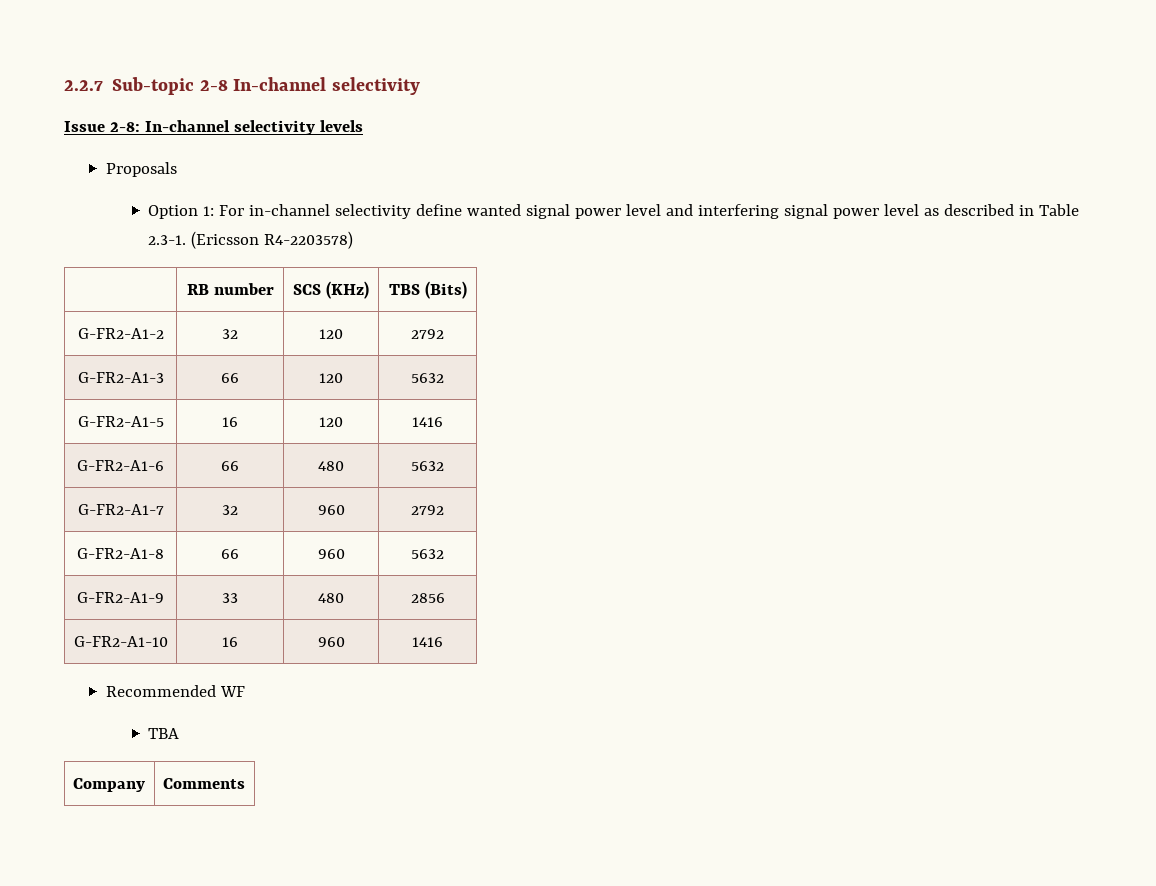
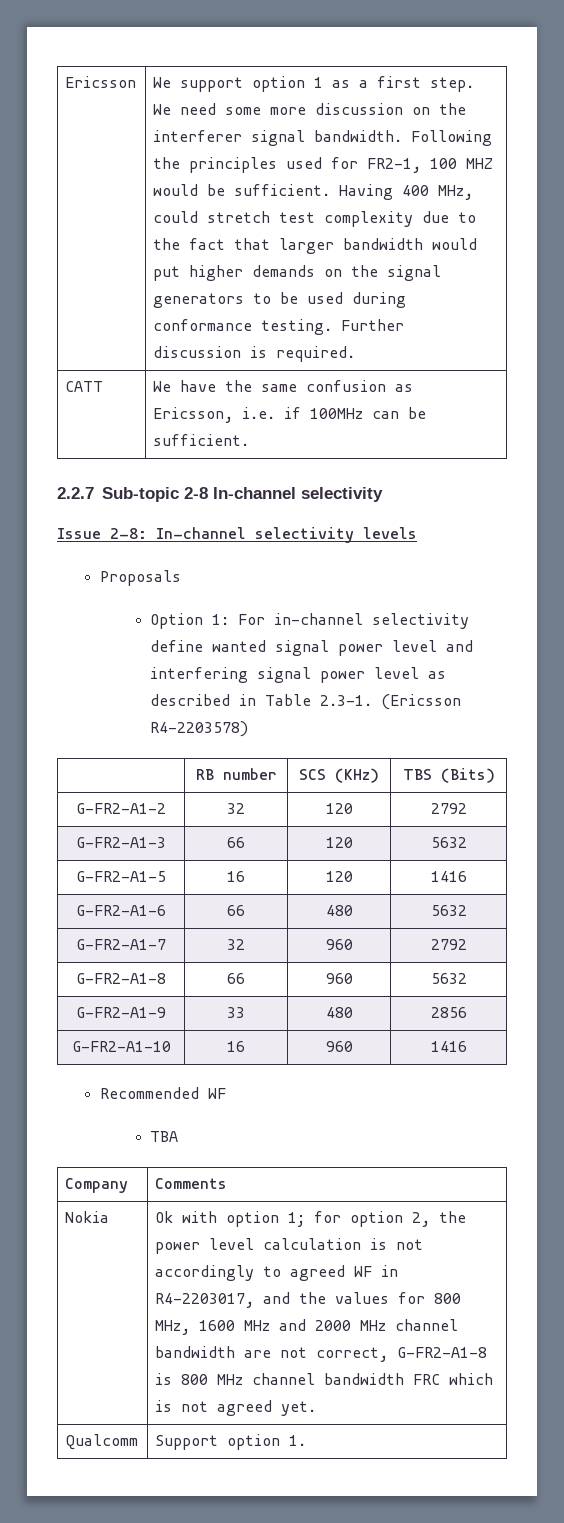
+ Ericsson | We support option 1 as a first step. We need some more discussion on the interferer signal bandwidth. Following the principles used for FR2-1, 100 MHZ would be sufficient. Having 400 MHz, could stretch test complexity due to the fact that larger bandwidth would put higher demands on the signal generators to be used during conformance testing. Further discussion is required.
+ CATT | We have the same confusion as Ericsson, i.e. if 100MHz can be sufficient.
+ Nokia | Ok with option 1; for option 2, the power level calculation is not accordingly to agreed WF in R4-2203017, and the values for 800 MHz, 1600 MHz and 2000 MHz channel bandwidth are not correct, G-FR2-A1-8 is 800 MHz channel bandwidth FRC which is not agreed yet.
+ Qualcomm | Support option 1.

